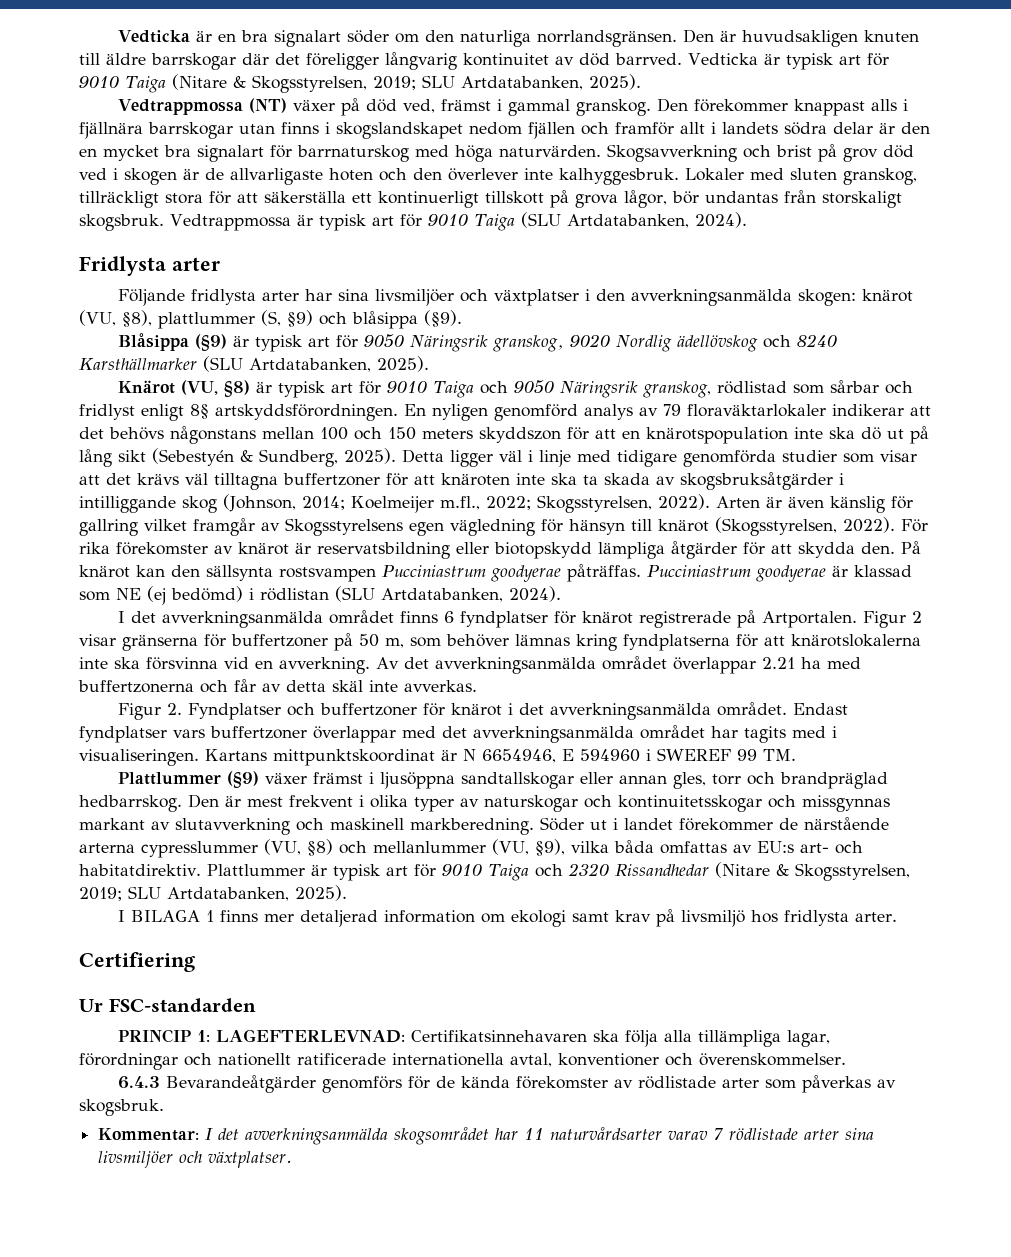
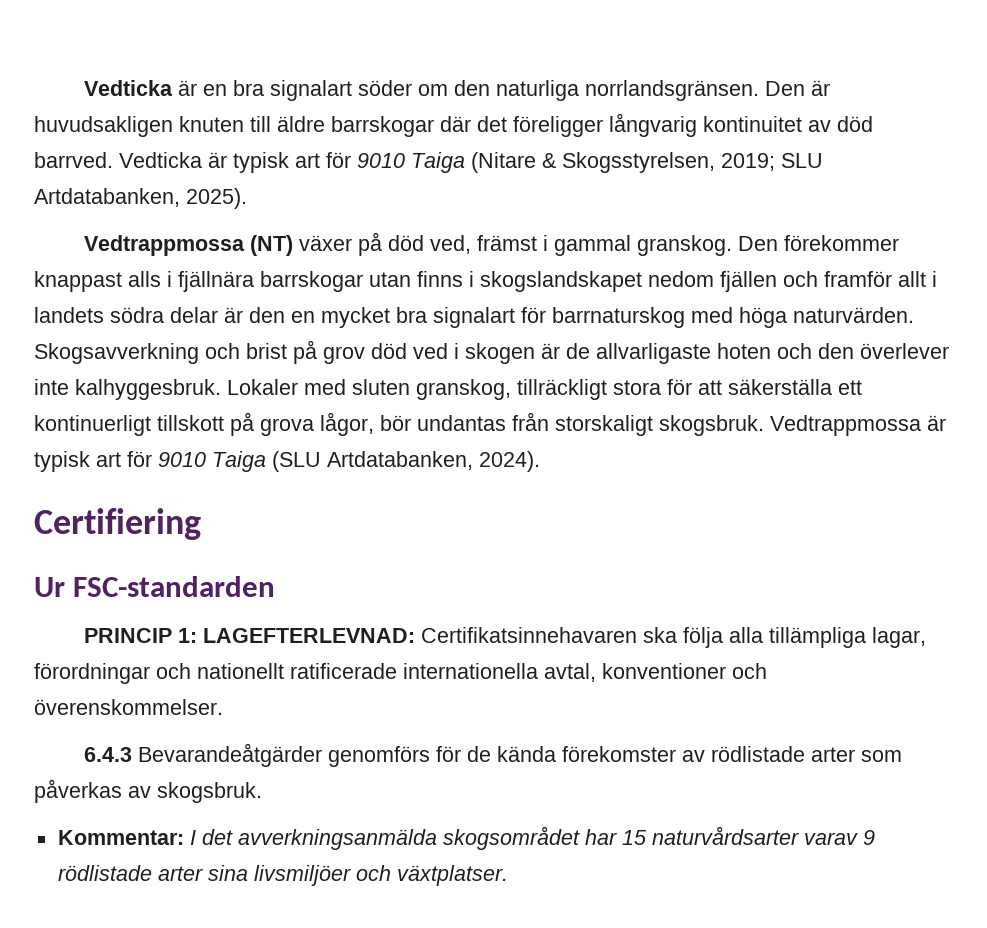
- Fridlysta arter
- Följande fridlysta arter har sina livsmiljöer och växtplatser i den avverkningsanmälda skogen: knärot (VU, §8), plattlummer (S, §9) och blåsippa (§9).
- Blåsippa (§9) är typisk art för 9050 Näringsrik granskog, 9020 Nordlig ädellövskog och 8240 Karsthällmarker (SLU Artdatabanken, 2025).
- Knärot (VU, §8) är typisk art för 9010 Taiga och 9050 Näringsrik granskog, rödlistad som sårbar och fridlyst enligt 8§ artskyddsförordningen. En nyligen genomförd analys av 79 floraväktarlokaler indikerar att det behövs någonstans mellan 100 och 150 meters skyddszon för att en knärotspopulation inte ska dö ut på lång sikt (Sebestyén & Sundberg, 2025). Detta ligger väl i linje med tidigare genomförda studier som visar att det krävs väl tilltagna buffertzoner för att knäroten inte ska ta skada av skogsbruksåtgärder i intilliggande skog (Johnson, 2014; Koelmeijer m.fl., 2022; Skogsstyrelsen, 2022). Arten är även känslig för gallring vilket framgår av Skogsstyrelsens egen vägledning för hänsyn till knärot (Skogsstyrelsen, 2022). För rika förekomster av knärot är reservatsbildning eller biotopskydd lämpliga åtgärder för att skydda den. På knärot kan den sällsynta rostsvampen Pucciniastrum goodyerae påträffas. Pucciniastrum goodyerae är klassad som NE (ej bedömd) i rödlistan (SLU Artdatabanken, 2024).
- I det avverkningsanmälda området finns 6 fyndplatser för knärot registrerade på Artportalen. Figur 2 visar gränserna för buffertzoner på 50 m, som behöver lämnas kring fyndplatserna för att knärotslokalerna inte ska försvinna vid en avverkning. Av det avverkningsanmälda området överlappar 2.21 ha med buffertzonerna och får av detta skäl inte avverkas.
- Figur 2. Fyndplatser och buffertzoner för knärot i det avverkningsanmälda området. Endast fyndplatser vars buffertzoner överlappar med det avverkningsanmälda området har tagits med i visualiseringen. Kartans mittpunktskoordinat är N 6654946, E 594960 i SWEREF 99 TM.
- Plattlummer (§9) växer främst i ljusöppna sandtallskogar eller annan gles, torr och brandpräglad hedbarrskog. Den är mest frekvent i olika typer av naturskogar och kontinuitetsskogar och missgynnas markant av slutavverkning och maskinell markberedning. Söder ut i landet förekommer de närstående arterna cypresslummer (VU, §8) och mellanlummer (VU, §9), vilka båda omfattas av EU:s art- och habitatdirektiv. Plattlummer är typisk art för 9010 Taiga och 2320 Rissandhedar (Nitare & Skogsstyrelsen, 2019; SLU Artdatabanken, 2025).
- I BILAGA 1 finns mer detaljerad information om ekologi samt krav på livsmiljö hos fridlysta arter.
- Kommentar: I det avverkningsanmälda skogsområdet har 11 naturvårdsarter varav 7 rödlistade arter sina livsmiljöer och växtplatser.
+ Kommentar: I det avverkningsanmälda skogsområdet har 15 naturvårdsarter varav 9 rödlistade arter sina livsmiljöer och växtplatser.

